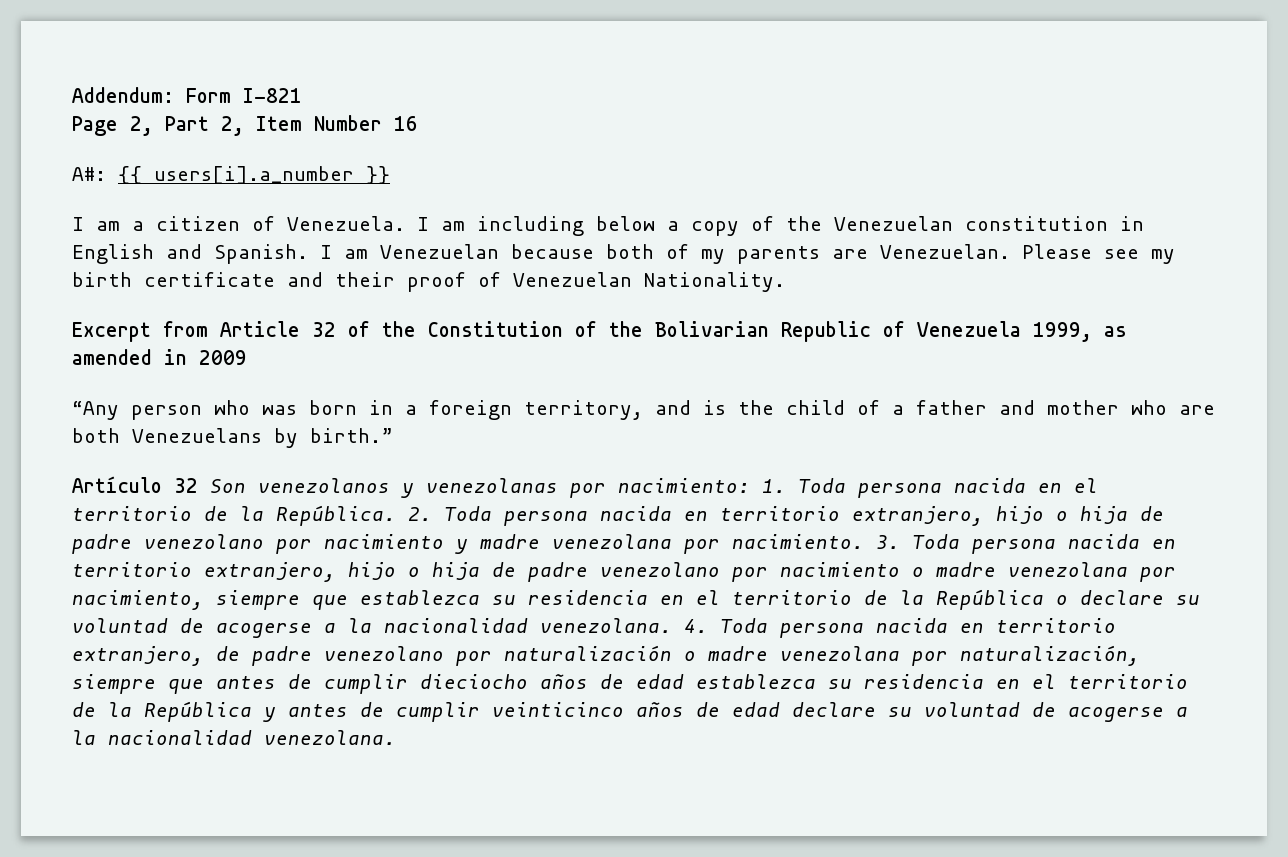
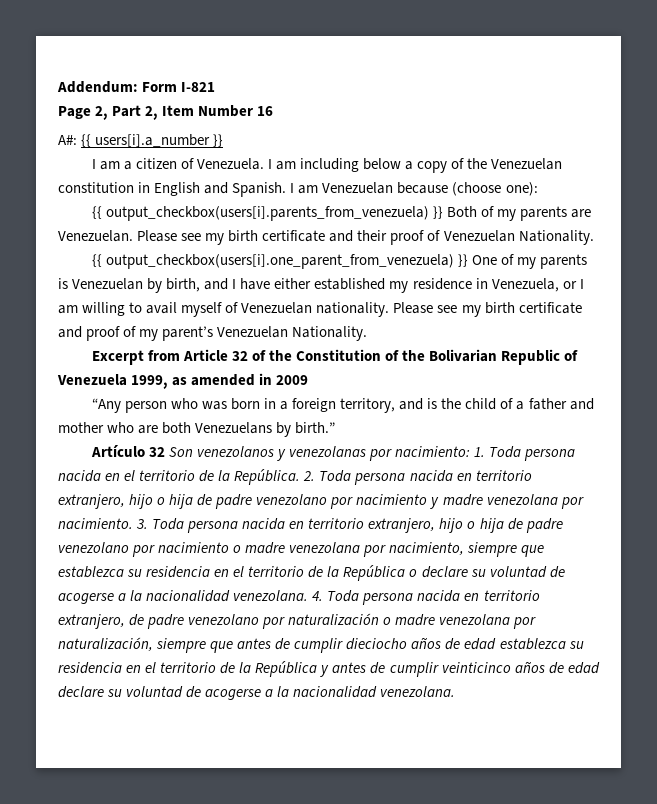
- I am Venezuelan because both of my parents are Venezuelan.
+ I am Venezuelan because (choose one):
+ {{ output_checkbox(users[i].parents_from_venezuela) }} Both of my parents are Venezuelan.
+ {{ output_checkbox(users[i].one_parent_from_venezuela) }} One of my parents is Venezuelan by birth, and I have either established my residence in Venezuela, or I am willing to avail myself of Venezuelan nationality. Please see my birth certificate and proof of my parent’s Venezuelan Nationality.

